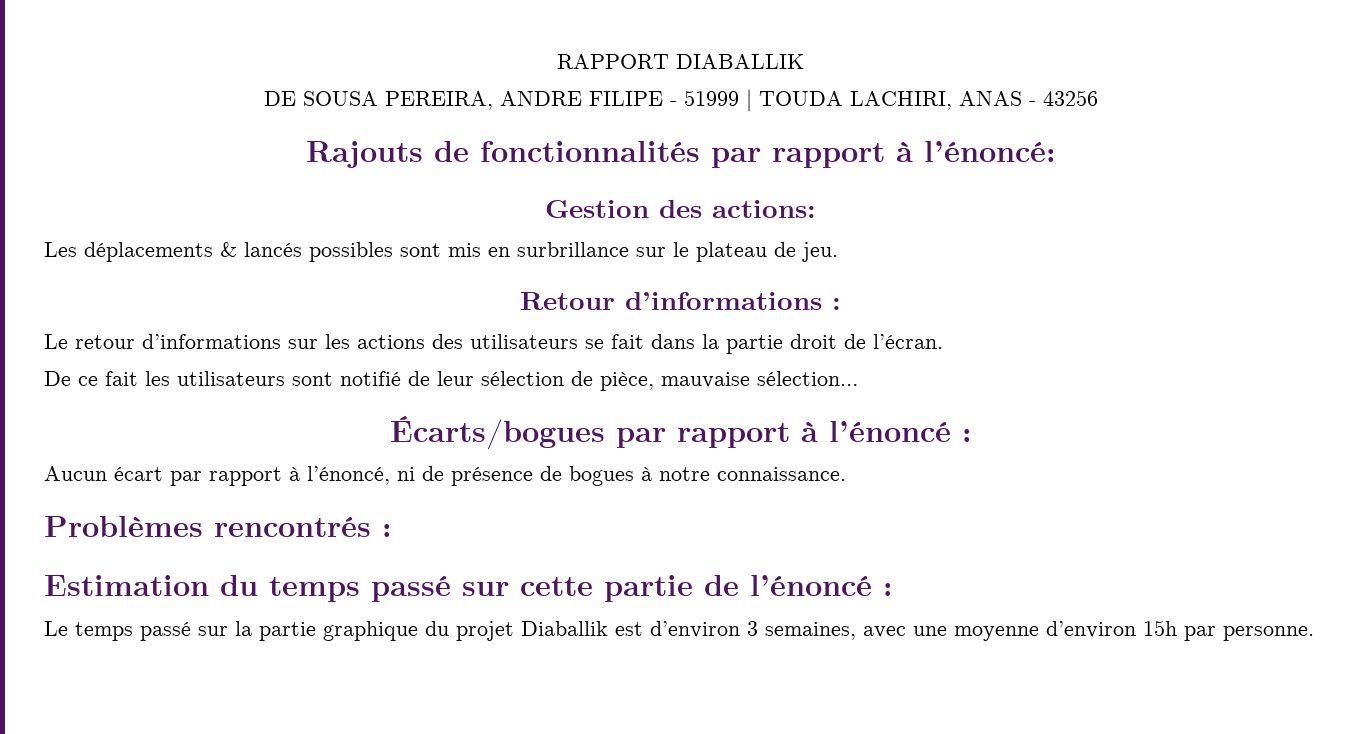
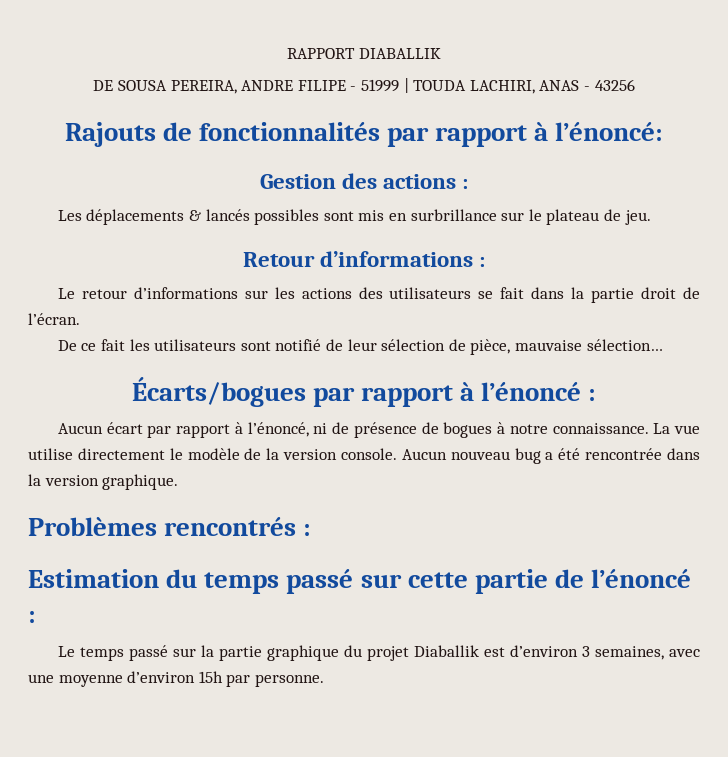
- Gestion des actions:
+ Gestion des actions :
+ La vue utilise directement le modèle de la version console. Aucun nouveau bug a été rencontrée dans la version graphique.

